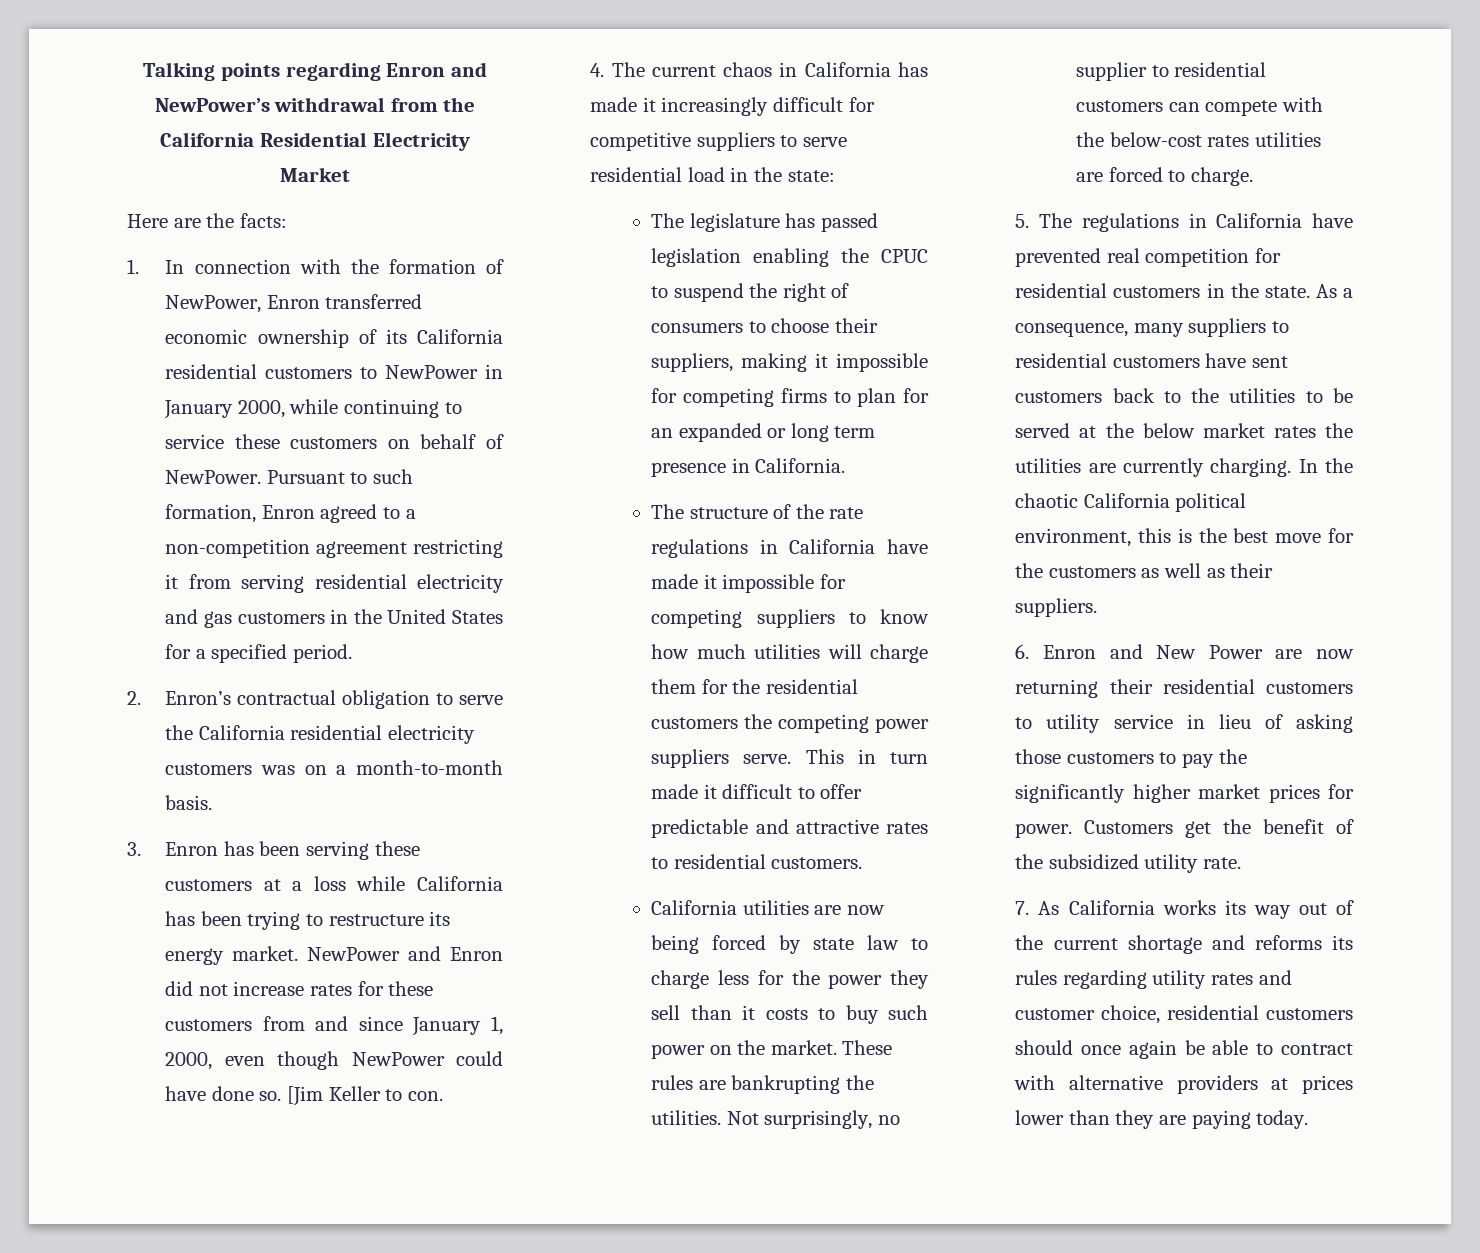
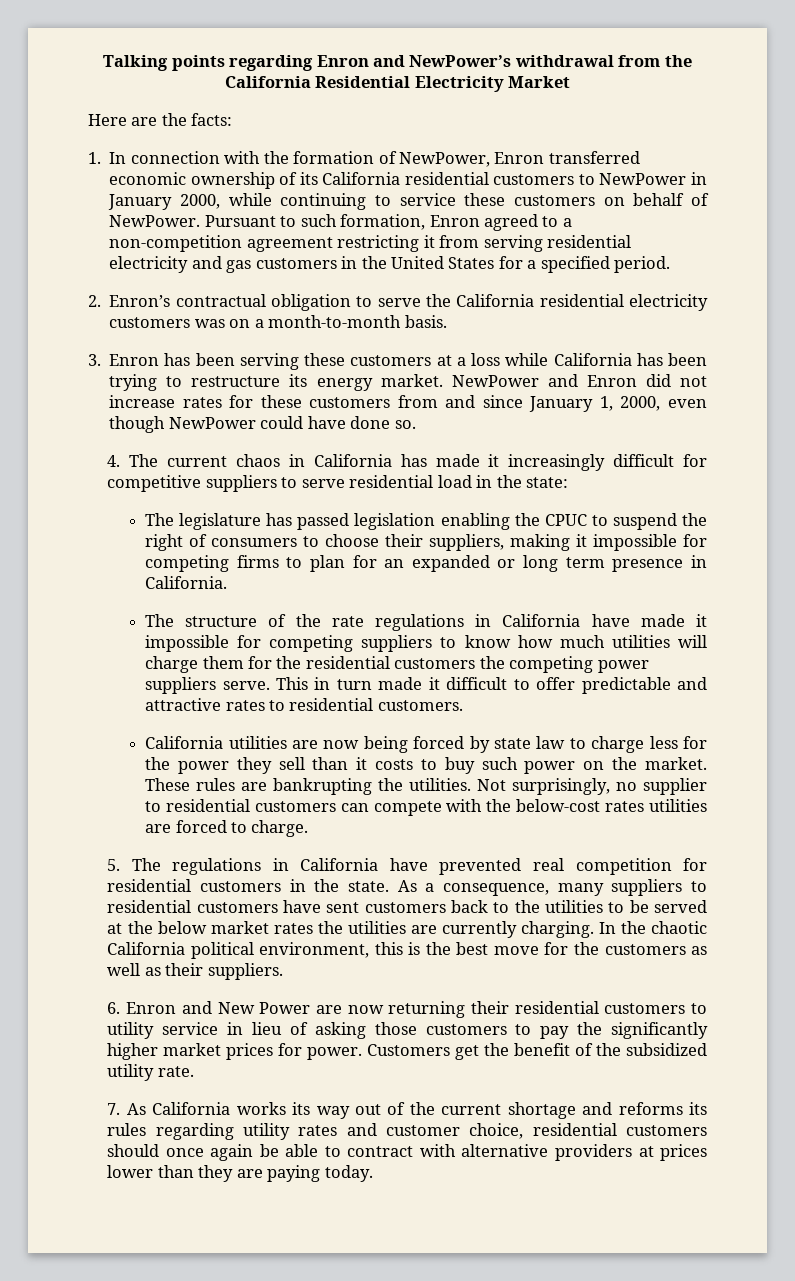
- [Jim Keller to con.

